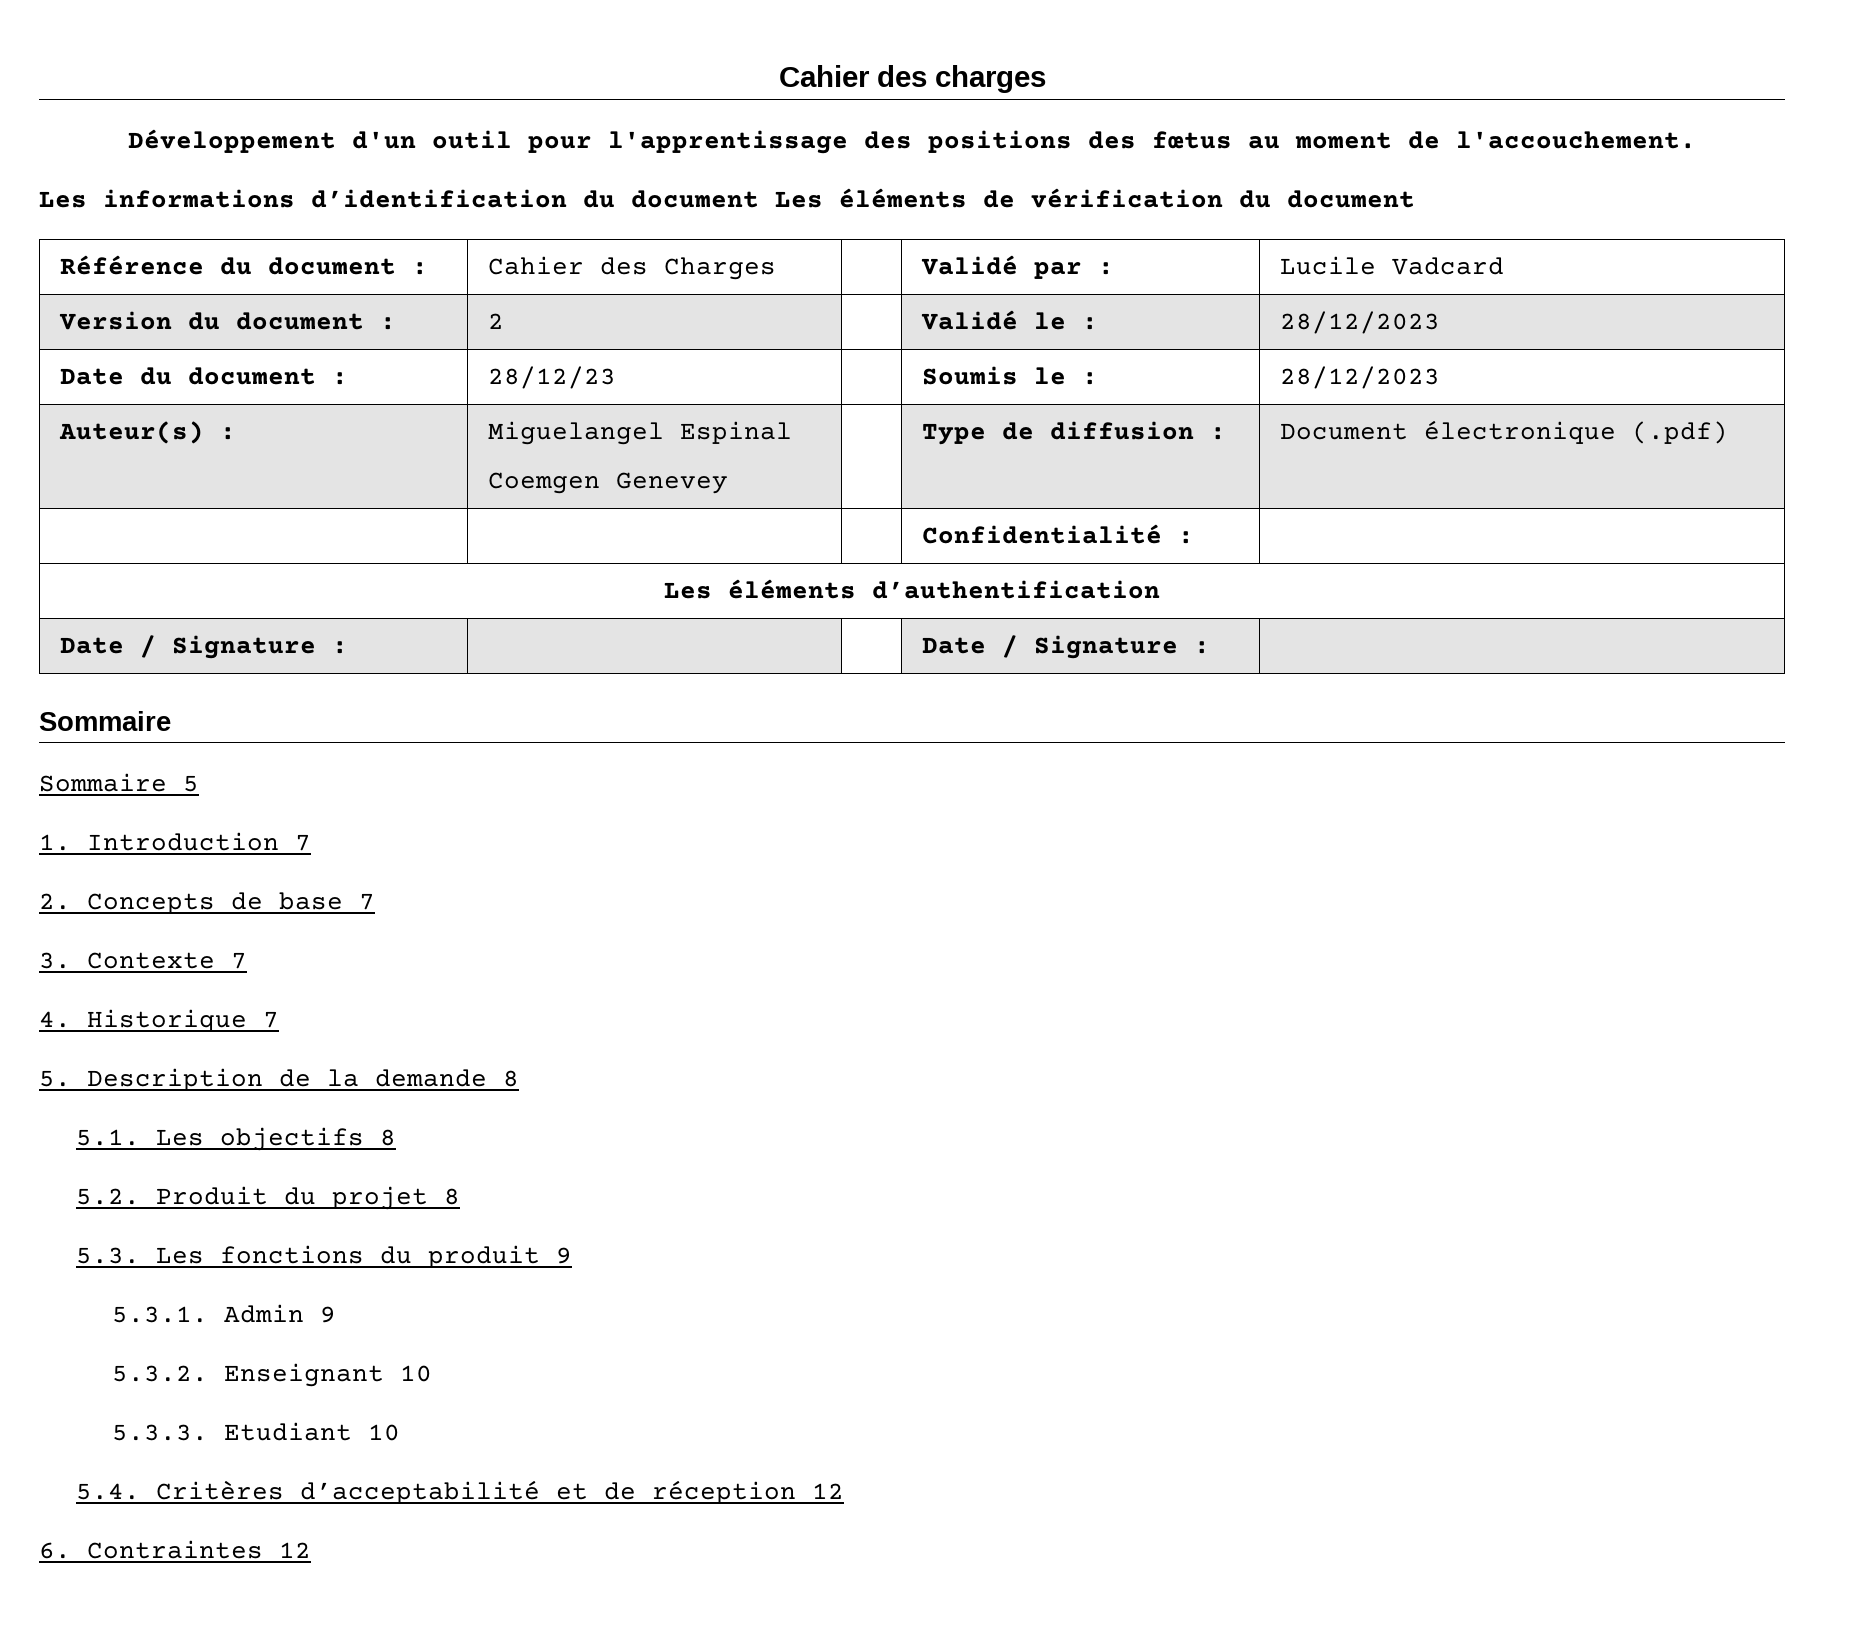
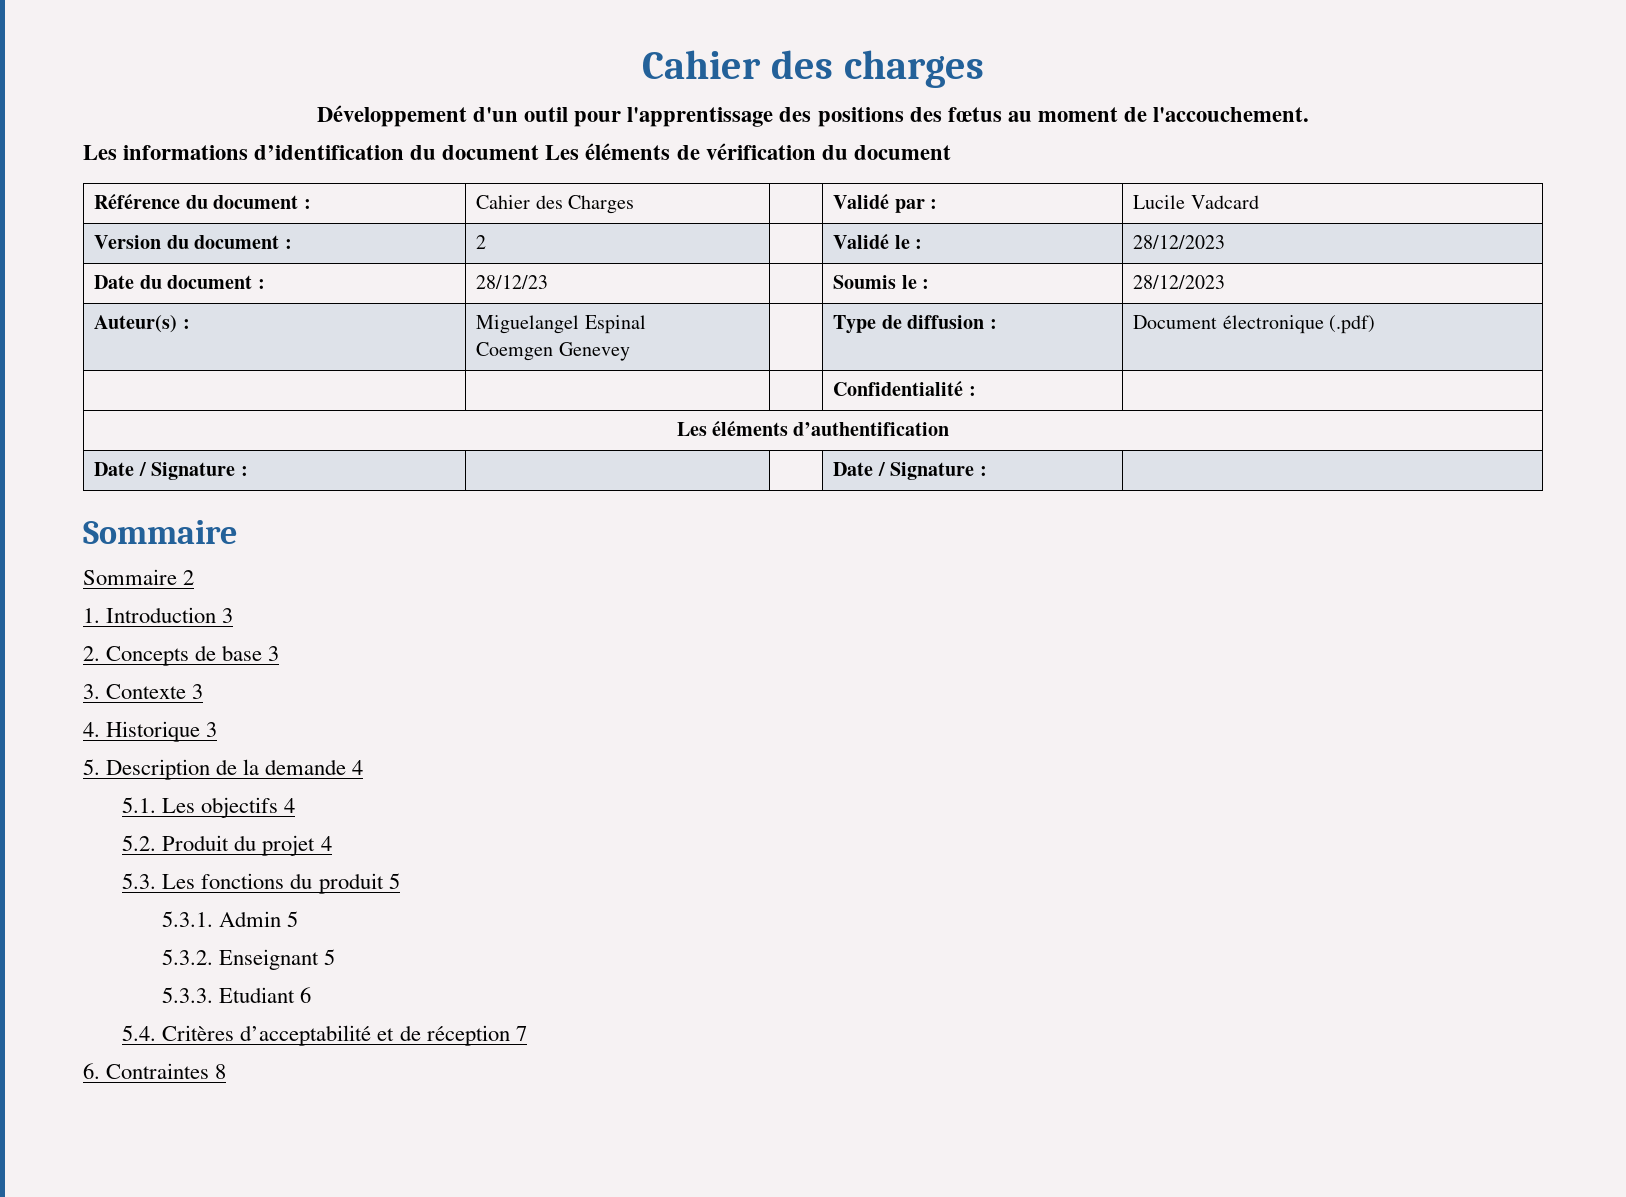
- Sommaire 5
+ Sommaire 2
- 1. Introduction 7
+ 1. Introduction 3
- 2. Concepts de base 7
+ 2. Concepts de base 3
- 3. Contexte 7
+ 3. Contexte 3
- 4. Historique 7
+ 4. Historique 3
- 5. Description de la demande 8
+ 5. Description de la demande 4
- 5.1. Les objectifs 8
+ 5.1. Les objectifs 4
- 5.2. Produit du projet 8
+ 5.2. Produit du projet 4
- 5.3. Les fonctions du produit 9
+ 5.3. Les fonctions du produit 5
- 5.3.1. Admin 9
+ 5.3.1. Admin 5
- 5.3.2. Enseignant 10
+ 5.3.2. Enseignant 5
- 5.3.3. Etudiant 10
+ 5.3.3. Etudiant 6
- 5.4. Critères d’acceptabilité et de réception 12
+ 5.4. Critères d’acceptabilité et de réception 7
- 6. Contraintes 12
+ 6. Contraintes 8

